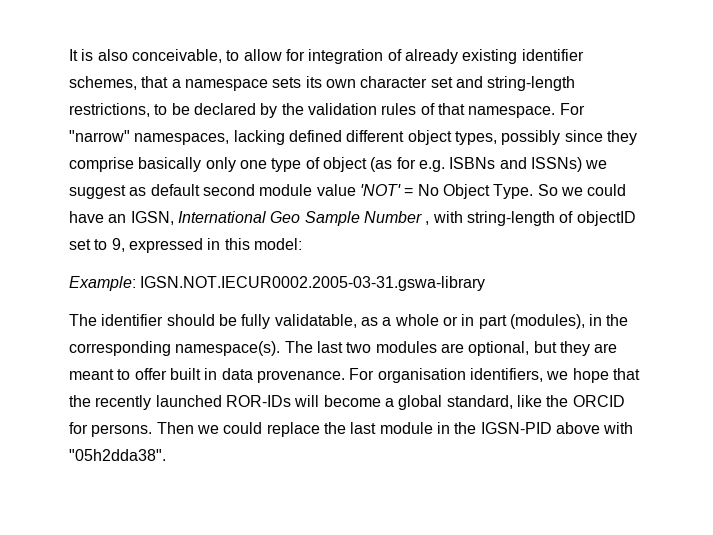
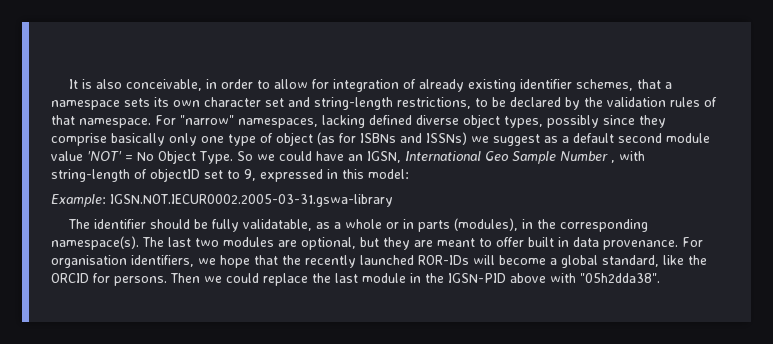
- It is also conceivable, to allow for integration of already existing identifier schemes, that a namespace sets its own character set and string-length restrictions, to be declared by the validation rules of that namespace.
+ It is also conceivable, in order to allow for integration of already existing identifier schemes, that a namespace sets its own character set and string-length restrictions, to be declared by the validation rules of that namespace.
- For "narrow" namespaces, lacking defined different object types, possibly since they comprise basically only one type of object (as for e.g. ISBNs and ISSNs) we suggest as default second module value 'NOT' = No Object Type.
+ For "narrow" namespaces, lacking defined diverse object types, possibly since they comprise basically only one type of object (as for ISBNs and ISSNs) we suggest as a default second module value 'NOT' = No Object Type.
- The identifier should be fully validatable, as a whole or in part (modules), in the corresponding namespace(s).
+ The identifier should be fully validatable, as a whole or in parts (modules), in the corresponding namespace(s).

